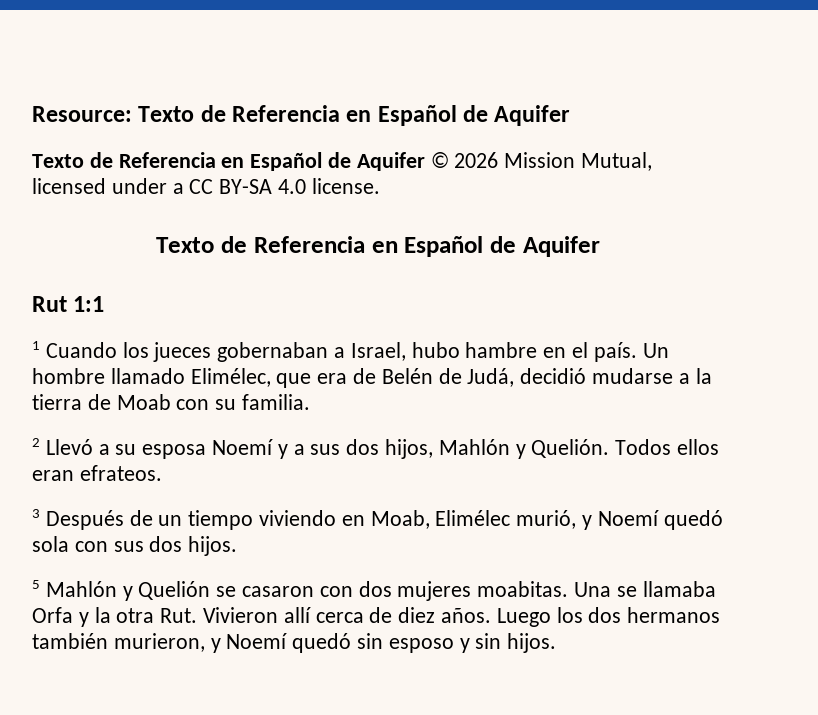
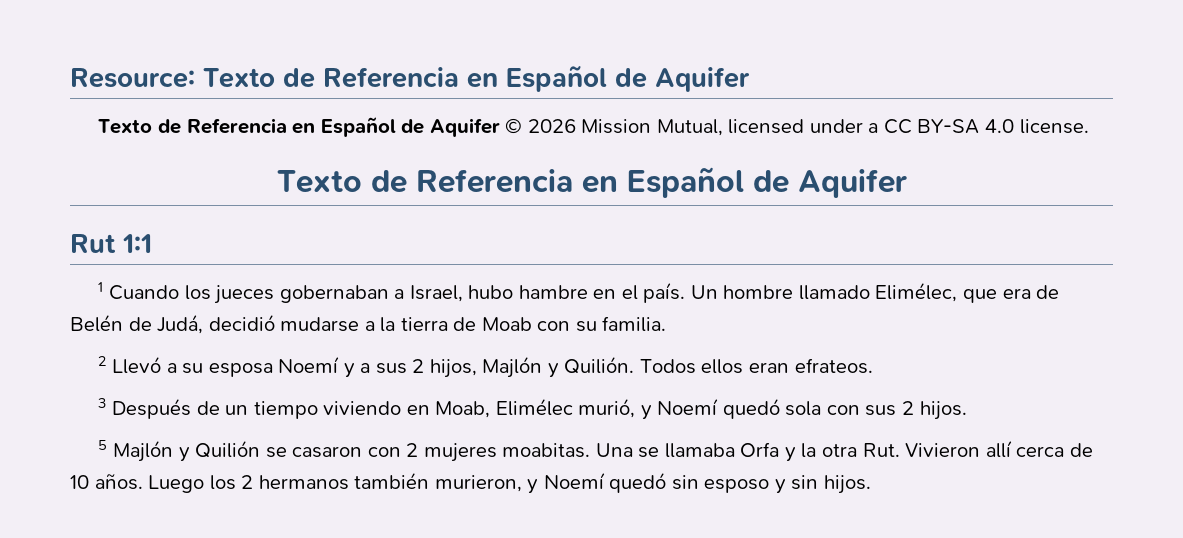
- 2 Llevó a su esposa Noemí y a sus dos hijos, Mahlón y Quelión.
+ 2 Llevó a su esposa Noemí y a sus 2 hijos, Majlón y Quilión.
- 3 Después de un tiempo viviendo en Moab, Elimélec murió, y Noemí quedó sola con sus dos hijos.
+ 3 Después de un tiempo viviendo en Moab, Elimélec murió, y Noemí quedó sola con sus 2 hijos.
- 5 Mahlón y Quelión se casaron con dos mujeres moabitas.
+ 5 Majlón y Quilión se casaron con 2 mujeres moabitas.
- Una se llamaba Orfa y la otra Rut. Vivieron allí cerca de diez años.
+ Una se llamaba Orfa y la otra Rut. Vivieron allí cerca de 10 años.
- Luego los dos hermanos también murieron, y Noemí quedó sin esposo y sin hijos.
+ Luego los 2 hermanos también murieron, y Noemí quedó sin esposo y sin hijos.

